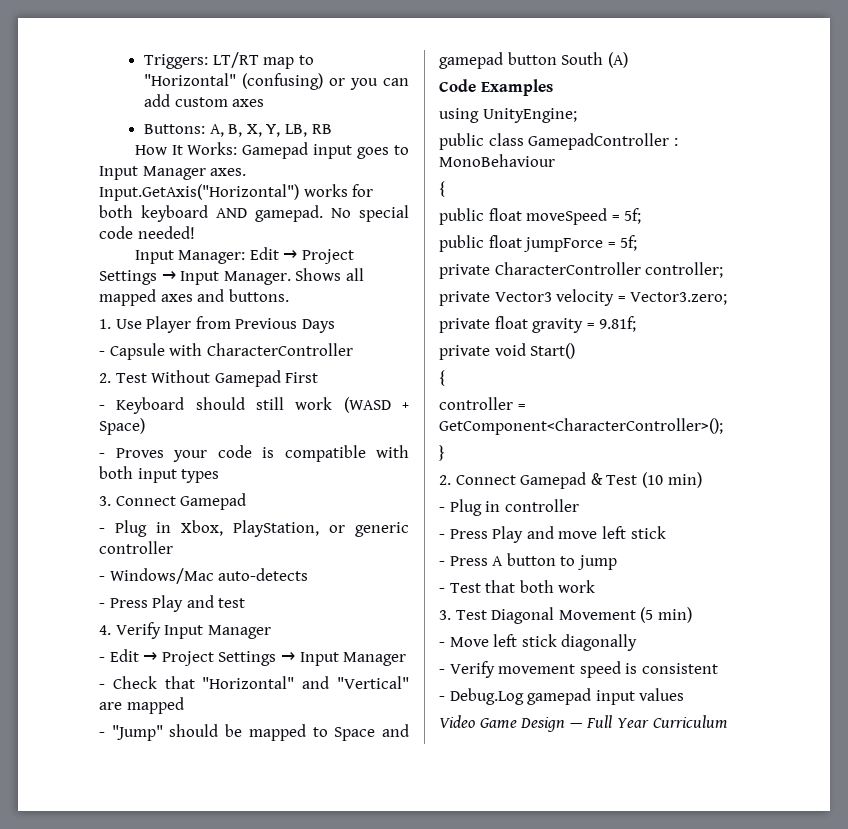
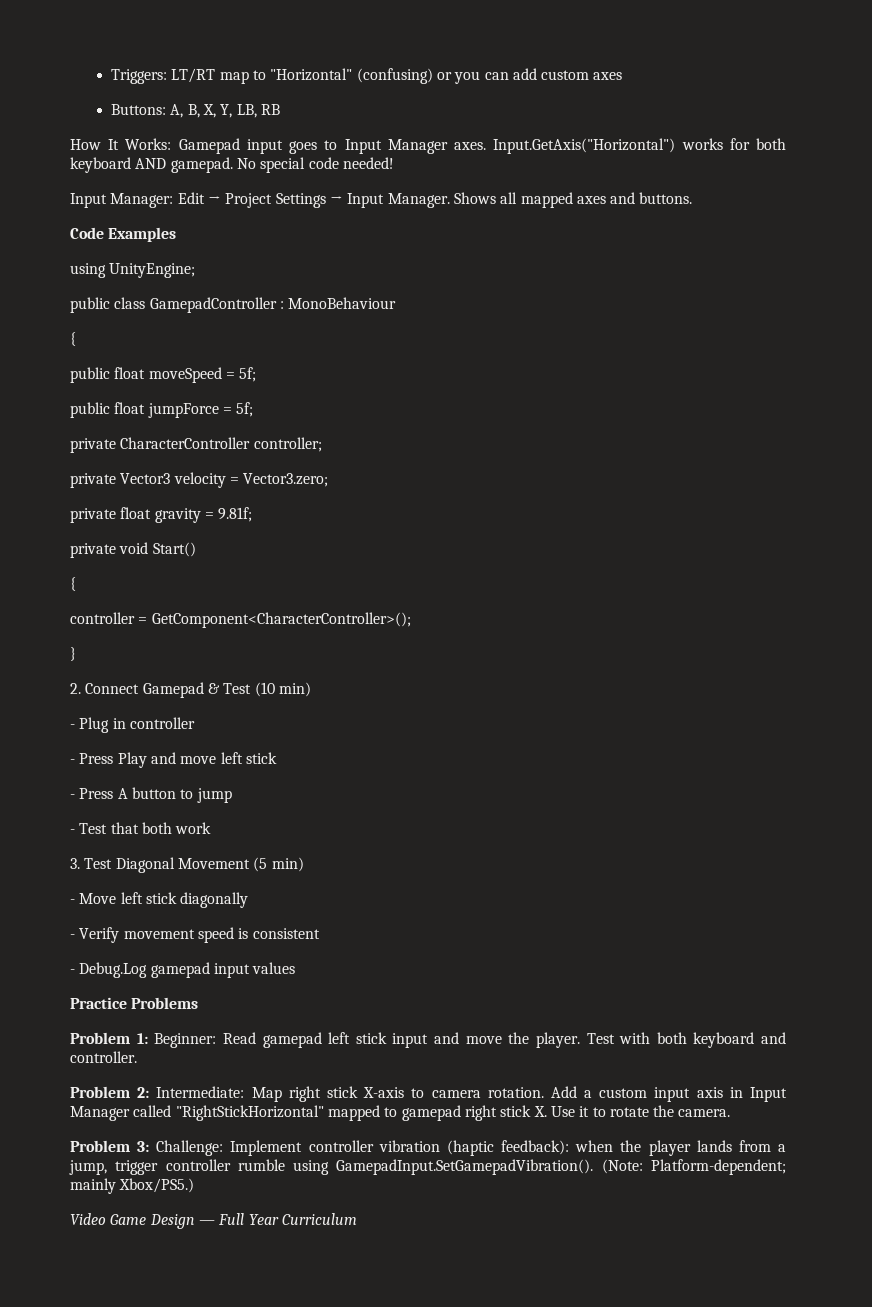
- 1. Use Player from Previous Days
- - Capsule with CharacterController
- 2. Test Without Gamepad First
- - Keyboard should still work (WASD + Space)
- - Proves your code is compatible with both input types
- 3. Connect Gamepad
- - Plug in Xbox, PlayStation, or generic controller
- - Windows/Mac auto-detects
- - Press Play and test
- 4. Verify Input Manager
- - Edit → Project Settings → Input Manager
- - Check that "Horizontal" and "Vertical" are mapped
- - "Jump" should be mapped to Space and gamepad button South (A)
+ Practice Problems
+ Problem 1: Beginner: Read gamepad left stick input and move the player. Test with both keyboard and controller.
+ Problem 2: Intermediate: Map right stick X-axis to camera rotation. Add a custom input axis in Input Manager called "RightStickHorizontal" mapped to gamepad right stick X. Use it to rotate the camera.
+ Problem 3: Challenge: Implement controller vibration (haptic feedback): when the player lands from a jump, trigger controller rumble using GamepadInput.SetGamepadVibration(). (Note: Platform-dependent; mainly Xbox/PS5.)

